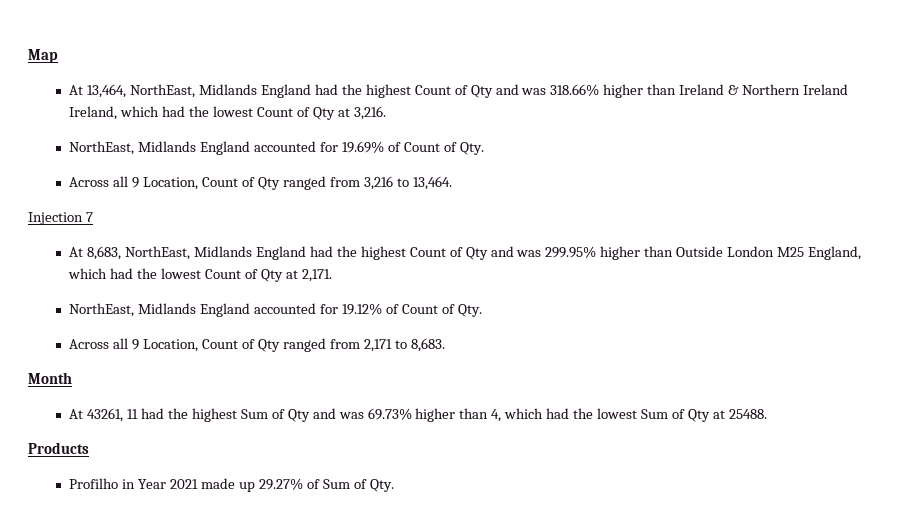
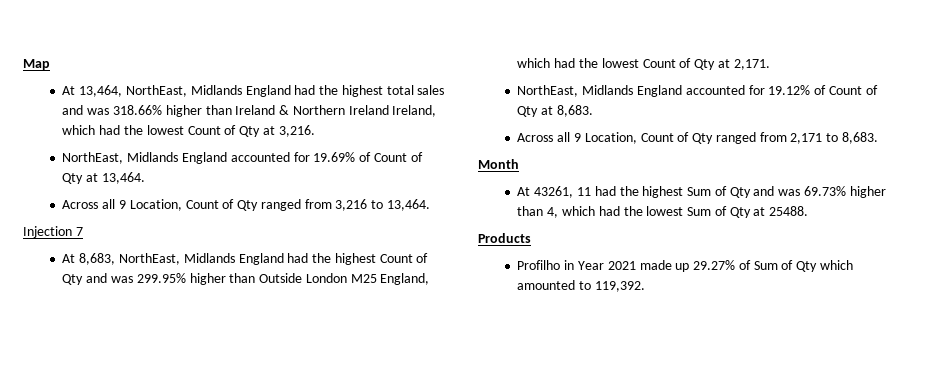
- At 13,464, NorthEast, Midlands England had the highest Count of Qty and was 318.66% higher than Ireland & Northern Ireland Ireland, which had the lowest Count of Qty at 3,216.
+ At 13,464, NorthEast, Midlands England had the highest total sales and was 318.66% higher than Ireland & Northern Ireland Ireland, which had the lowest Count of Qty at 3,216.
- NorthEast, Midlands England accounted for 19.69% of Count of Qty.
+ NorthEast, Midlands England accounted for 19.69% of Count of Qty at 13,464.
- NorthEast, Midlands England accounted for 19.12% of Count of Qty.
+ NorthEast, Midlands England accounted for 19.12% of Count of Qty at 8,683.
- Profilho in Year 2021 made up 29.27% of Sum of Qty.
+ Profilho in Year 2021 made up 29.27% of Sum of Qty which amounted to 119,392.

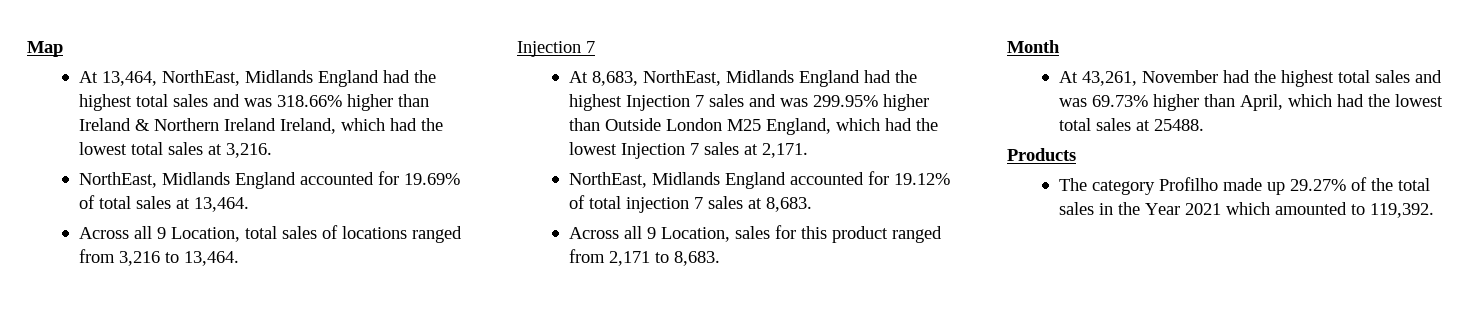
- At 13,464, NorthEast, Midlands England had the highest total sales and was 318.66% higher than Ireland & Northern Ireland Ireland, which had the lowest Count of Qty at 3,216.
+ At 13,464, NorthEast, Midlands England had the highest total sales and was 318.66% higher than Ireland & Northern Ireland Ireland, which had the lowest total sales at 3,216.
- NorthEast, Midlands England accounted for 19.69% of Count of Qty at 13,464.
+ NorthEast, Midlands England accounted for 19.69% of total sales at 13,464.
- Across all 9 Location, Count of Qty ranged from 3,216 to 13,464.
+ Across all 9 Location, total sales of locations ranged from 3,216 to 13,464.
- At 8,683, NorthEast, Midlands England had the highest Count of Qty and was 299.95% higher than Outside London M25 England, which had the lowest Count of Qty at 2,171.
+ At 8,683, NorthEast, Midlands England had the highest Injection 7 sales and was 299.95% higher than Outside London M25 England, which had the lowest Injection 7 sales at 2,171.
- NorthEast, Midlands England accounted for 19.12% of Count of Qty at 8,683.
+ NorthEast, Midlands England accounted for 19.12% of total injection 7 sales at 8,683.
- Across all 9 Location, Count of Qty ranged from 2,171 to 8,683.
+ Across all 9 Location, sales for this product ranged from 2,171 to 8,683.
- At 43261, 11 had the highest Sum of Qty and was 69.73% higher than 4, which had the lowest Sum of Qty at 25488.
+ At 43,261, November had the highest total sales and was 69.73% higher than April, which had the lowest total sales at 25488.
- Profilho in Year 2021 made up 29.27% of Sum of Qty which amounted to 119,392.
+ The category Profilho made up 29.27% of the total sales in the Year 2021 which amounted to 119,392.

